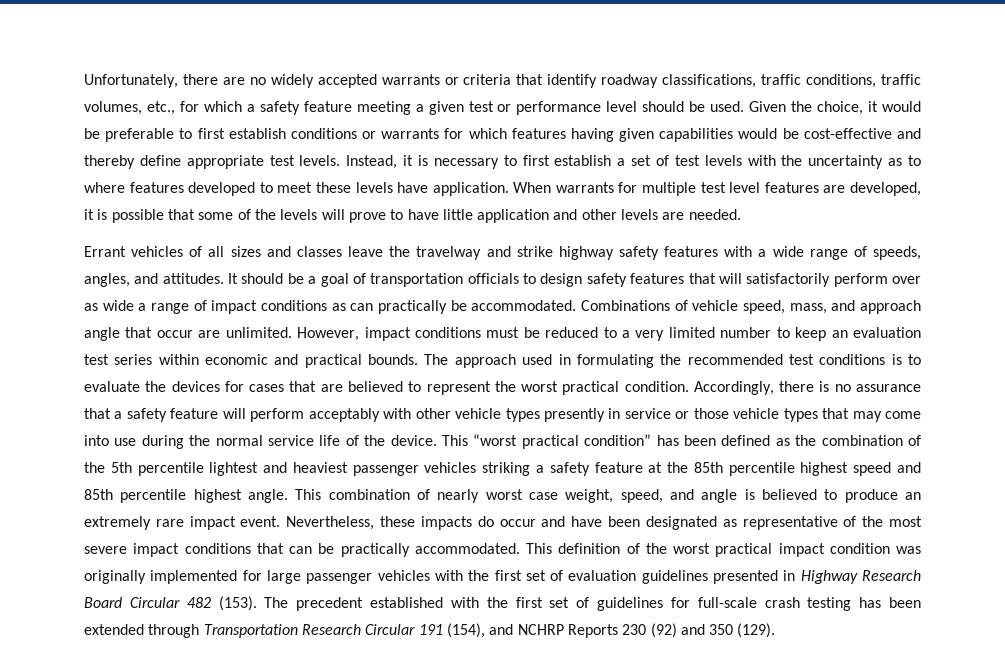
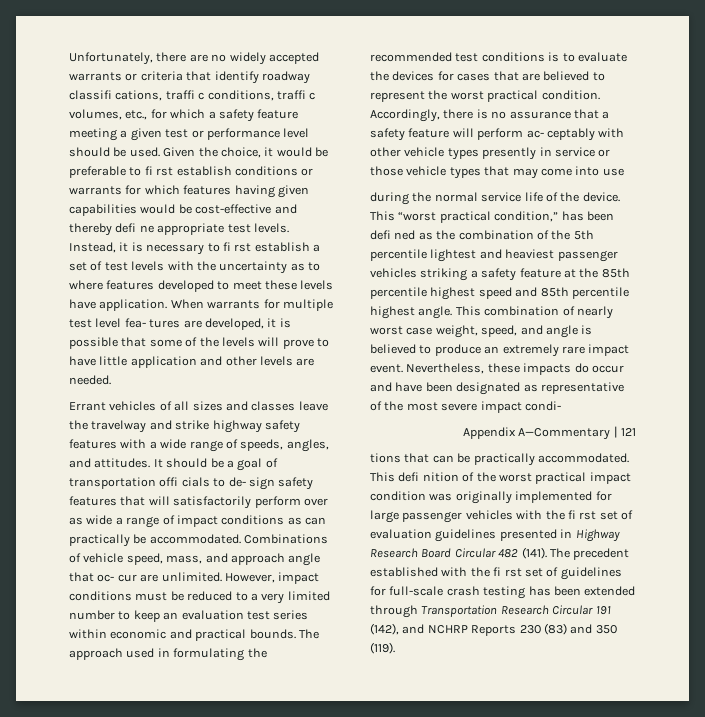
- Unfortunately, there are no widely accepted warrants or criteria that identify roadway classifications, traffic conditions, traffic volumes, etc., for which a safety feature meeting a given test or performance level should be used.
+ Unfortunately, there are no widely accepted warrants or criteria that identify roadway classifi cations, traffi c conditions, traffi c volumes, etc., for which a safety feature meeting a given test or performance level should be used.
- Given the choice, it would be preferable to first establish conditions or warrants for which features having given capabilities would be cost-effective and thereby define appropriate test levels.
+ Given the choice, it would be preferable to fi rst establish conditions or warrants for which features having given capabilities would be cost-effective and thereby defi ne appropriate test levels.
- Instead, it is necessary to first establish a set of test levels with the uncertainty as to where features developed to meet these levels have application.
+ Instead, it is necessary to fi rst establish a set of test levels with the uncertainty as to where features developed to meet these levels have application.
- When warrants for multiple test level features are developed, it is possible that some of the levels will prove to have little application and other levels are needed.
+ When warrants for multiple test level fea- tures are developed, it is possible that some of the levels will prove to have little application and other levels are needed.
- It should be a goal of transportation officials to design safety features that will satisfactorily perform over as wide a range of impact conditions as can practically be accommodated.
+ It should be a goal of transportation offi cials to de- sign safety features that will satisfactorily perform over as wide a range of impact conditions as can practically be accommodated.
- Combinations of vehicle speed, mass, and approach angle that occur are unlimited.
+ Combinations of vehicle speed, mass, and approach angle that oc- cur are unlimited.
- Accordingly, there is no assurance that a safety feature will perform acceptably with other vehicle types presently in service or those vehicle types that may come into use during the normal service life of the device.
+ Accordingly, there is no assurance that a safety feature will perform ac- ceptably with other vehicle types presently in service or those vehicle types that may come into use
+ during the normal service life of the device.
- This “worst practical condition” has been defined as the combination of the 5th percentile lightest and heaviest passenger vehicles striking a safety feature at the 85th percentile highest speed and 85th percentile highest angle.
+ This “worst practical condition,” has been defi ned as the combination of the 5th percentile lightest and heaviest passenger vehicles striking a safety feature at the 85th percentile highest speed and 85th percentile highest angle.
- Nevertheless, these impacts do occur and have been designated as representative of the most severe impact conditions that can be practically accommodated.
+ Nevertheless, these impacts do occur and have been designated as representative of the most severe impact condi-
+ Appendix A—Commentary | 121
+ tions that can be practically accommodated.
- This definition of the worst practical impact condition was originally implemented for large passenger vehicles with the first set of evaluation guidelines presented in Highway Research Board Circular 482 (153).
+ This defi nition of the worst practical impact condition was originally implemented for large passenger vehicles with the fi rst set of evaluation guidelines presented in Highway Research Board Circular 482 (141).
- The precedent established with the first set of guidelines for full-scale crash testing has been extended through Transportation Research Circular 191 (154), and NCHRP Reports 230 (92) and 350 (129).
+ The precedent established with the fi rst set of guidelines for full-scale crash testing has been extended through Transportation Research Circular 191 (142), and NCHRP Reports 230 (83) and 350 (119).

